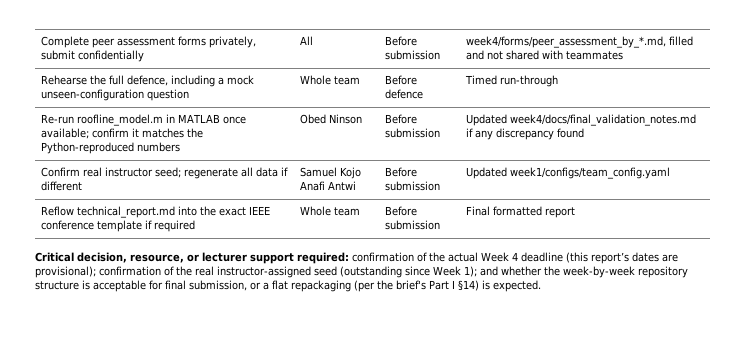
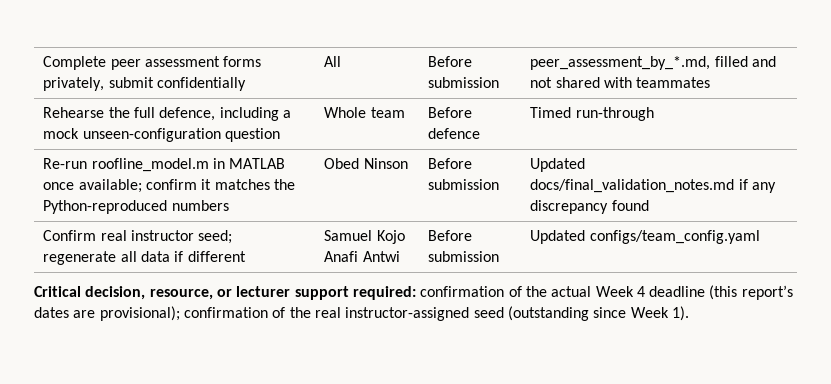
- Complete peer assessment forms privately, submit confidentially | All | Before submission | week4/forms/peer_assessment_by_*.md, filled and not shared with teammates
+ Complete peer assessment forms privately, submit confidentially | All | Before submission | peer_assessment_by_*.md, filled and not shared with teammates
- Re-run roofline_model.m in MATLAB once available; confirm it matches the Python-reproduced numbers | Obed Ninson | Before submission | Updated week4/docs/final_validation_notes.md if any discrepancy found
+ Re-run roofline_model.m in MATLAB once available; confirm it matches the Python-reproduced numbers | Obed Ninson | Before submission | Updated docs/final_validation_notes.md if any discrepancy found
- Confirm real instructor seed; regenerate all data if different | Samuel Kojo Anafi Antwi | Before submission | Updated week1/configs/team_config.yaml
- Reflow technical_report.md into the exact IEEE conference template if required | Whole team | Before submission | Final formatted report
+ Confirm real instructor seed; regenerate all data if different | Samuel Kojo Anafi Antwi | Before submission | Updated configs/team_config.yaml
- Critical decision, resource, or lecturer support required: confirmation of the actual Week 4 deadline (this report’s dates are provisional); confirmation of the real instructor-assigned seed (outstanding since Week 1); and whether the week-by-week repository structure is acceptable for final submission, or a flat repackaging (per the brief's Part I §14) is expected.
+ Critical decision, resource, or lecturer support required: confirmation of the actual Week 4 deadline (this report’s dates are provisional); confirmation of the real instructor-assigned seed (outstanding since Week 1).

